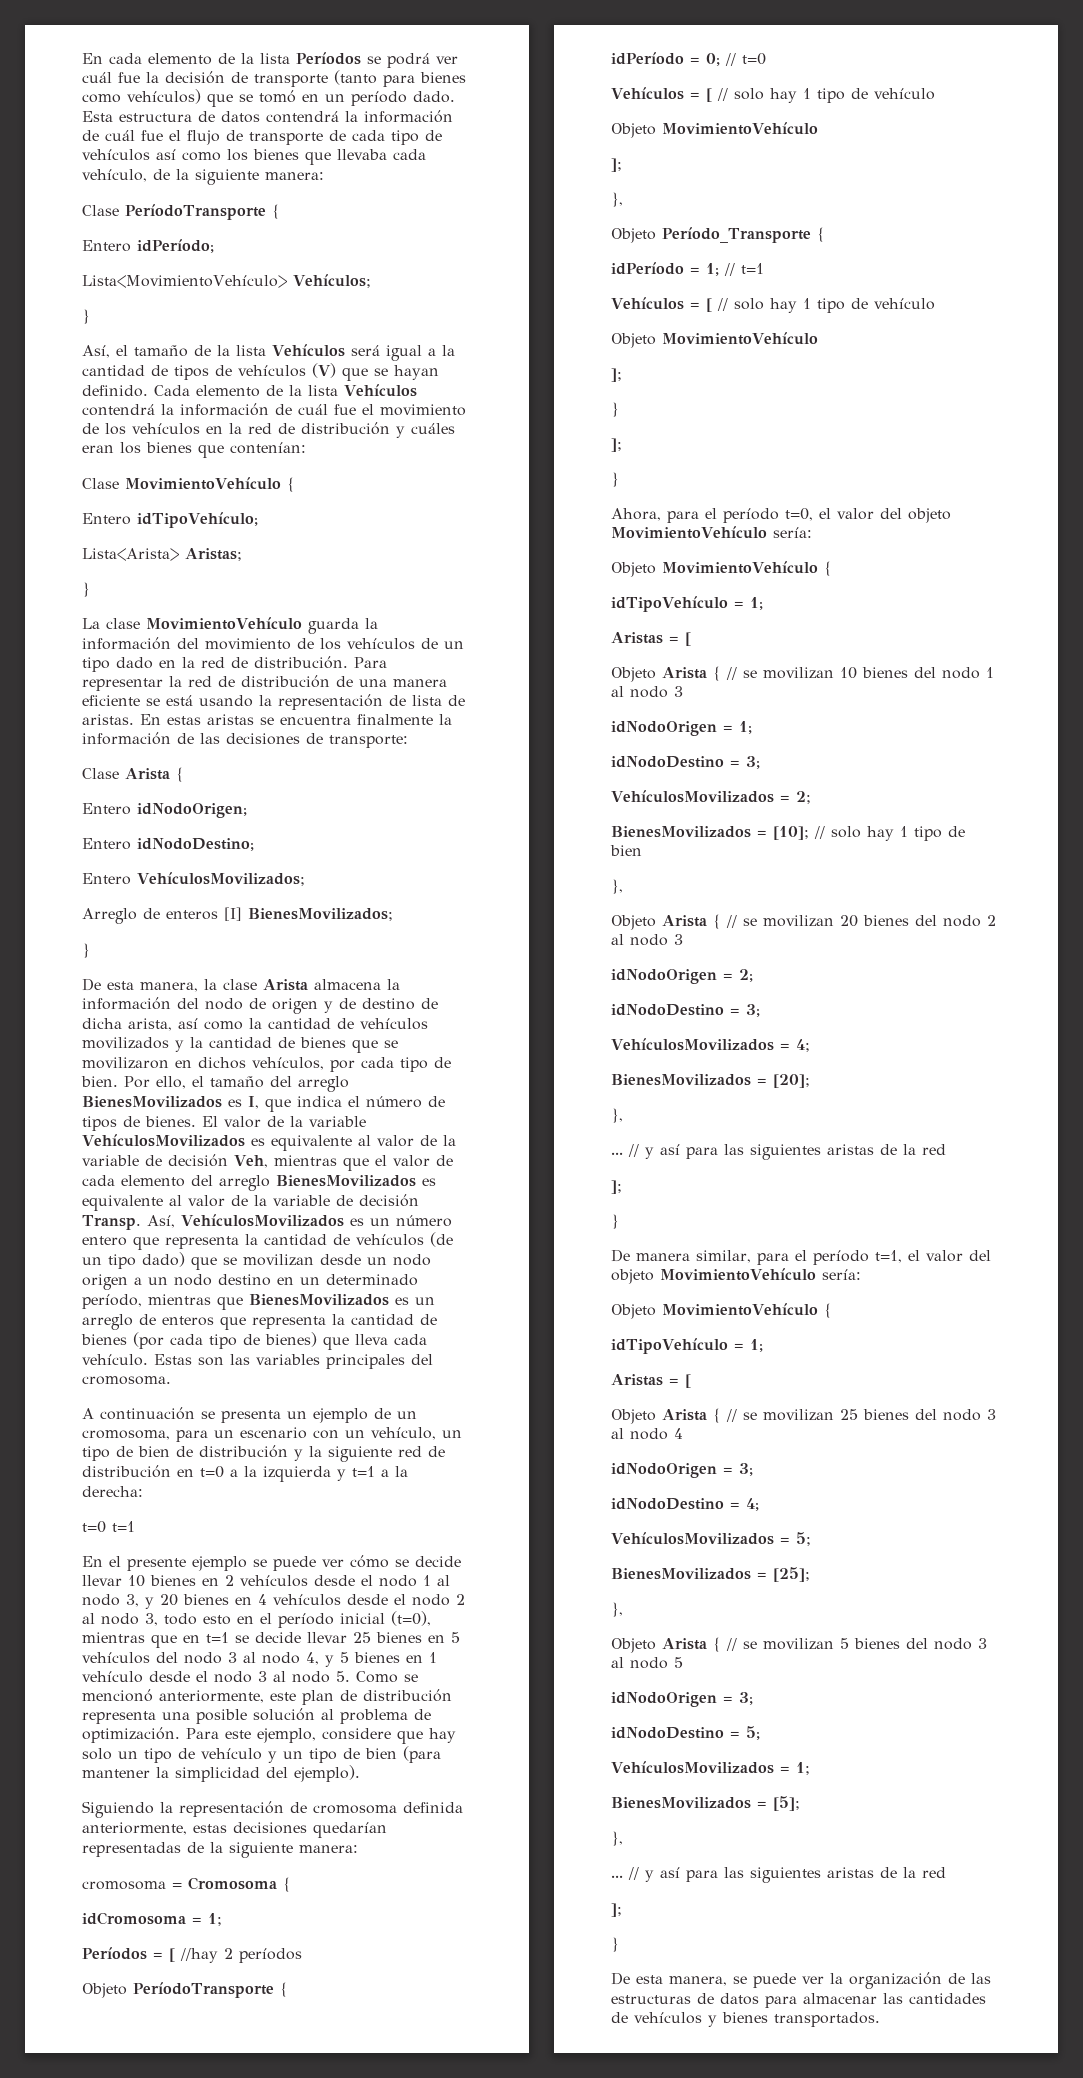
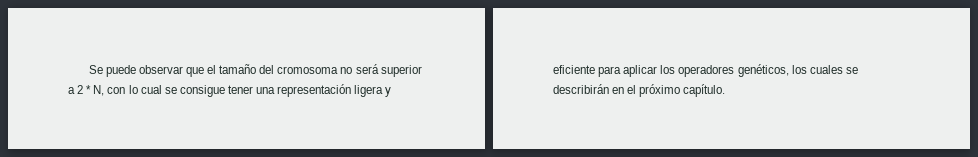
- En cada elemento de la lista Períodos se podrá ver cuál fue la decisión de transporte (tanto para bienes como vehículos) que se tomó en un período dado. Esta estructura de datos contendrá la información de cuál fue el flujo de transporte de cada tipo de vehículos así como los bienes que llevaba cada vehículo, de la siguiente manera:
- Clase PeríodoTransporte {
- Entero idPeríodo;
- Lista<MovimientoVehículo> Vehículos;
- }
- Así, el tamaño de la lista Vehículos será igual a la cantidad de tipos de vehículos (V) que se hayan definido. Cada elemento de la lista Vehículos contendrá la información de cuál fue el movimiento de los vehículos en la red de distribución y cuáles eran los bienes que contenían:
- Clase MovimientoVehículo {
- Entero idTipoVehículo;
- Lista<Arista> Aristas;
- }
- La clase MovimientoVehículo guarda la información del movimiento de los vehículos de un tipo dado en la red de distribución. Para representar la red de distribución de una manera eficiente se está usando la representación de lista de aristas. En estas aristas se encuentra finalmente la información de las decisiones de transporte:
- Clase Arista {
- Entero idNodoOrigen;
- Entero idNodoDestino;
- Entero VehículosMovilizados;
- Arreglo de enteros [I] BienesMovilizados;
- }
- De esta manera, la clase Arista almacena la información del nodo de origen y de destino de dicha arista, así como la cantidad de vehículos movilizados y la cantidad de bienes que se movilizaron en dichos vehículos, por cada tipo de bien. Por ello, el tamaño del arreglo BienesMovilizados es I, que indica el número de tipos de bienes. El valor de la variable VehículosMovilizados es equivalente al valor de la variable de decisión Veh, mientras que el valor de cada elemento del arreglo BienesMovilizados es equivalente al valor de la variable de decisión Transp. Así, VehículosMovilizados es un número entero que representa la cantidad de vehículos (de un tipo dado) que se movilizan desde un nodo origen a un nodo destino en un determinado período, mientras que BienesMovilizados es un arreglo de enteros que representa la cantidad de bienes (por cada tipo de bienes) que lleva cada vehículo. Estas son las variables principales del cromosoma.
- A continuación se presenta un ejemplo de un cromosoma, para un escenario con un vehículo, un tipo de bien de distribución y la siguiente red de distribución en t=0 a la izquierda y t=1 a la derecha:
- t=0 t=1
- En el presente ejemplo se puede ver cómo se decide llevar 10 bienes en 2 vehículos desde el nodo 1 al nodo 3, y 20 bienes en 4 vehículos desde el nodo 2 al nodo 3, todo esto en el período inicial (t=0), mientras que en t=1 se decide llevar 25 bienes en 5 vehículos del nodo 3 al nodo 4, y 5 bienes en 1 vehículo desde el nodo 3 al nodo 5. Como se mencionó anteriormente, este plan de distribución representa una posible solución al problema de optimización. Para este ejemplo, considere que hay solo un tipo de vehículo y un tipo de bien (para mantener la simplicidad del ejemplo).
- Siguiendo la representación de cromosoma definida anteriormente, estas decisiones quedarían representadas de la siguiente manera:
- cromosoma = Cromosoma {
- idCromosoma = 1;
- Períodos = [ //hay 2 períodos
- Objeto PeríodoTransporte {
- idPeríodo = 0; // t=0
- Vehículos = [ // solo hay 1 tipo de vehículo
- Objeto MovimientoVehículo
- ];
- },
- Objeto Período_Transporte {
- idPeríodo = 1; // t=1
- Vehículos = [ // solo hay 1 tipo de vehículo
- Objeto MovimientoVehículo
- ];
- }
- ];
- }
- Ahora, para el período t=0, el valor del objeto MovimientoVehículo sería:
- Objeto MovimientoVehículo {
- idTipoVehículo = 1;
- Aristas = [
- Objeto Arista { // se movilizan 10 bienes del nodo 1 al nodo 3
- idNodoOrigen = 1;
- idNodoDestino = 3;
- VehículosMovilizados = 2;
- BienesMovilizados = [10]; // solo hay 1 tipo de bien
- },
- Objeto Arista { // se movilizan 20 bienes del nodo 2 al nodo 3
- idNodoOrigen = 2;
- idNodoDestino = 3;
- VehículosMovilizados = 4;
- BienesMovilizados = [20];
- },
- ... // y así para las siguientes aristas de la red
- ];
- }
- De manera similar, para el período t=1, el valor del objeto MovimientoVehículo sería:
- Objeto MovimientoVehículo {
- idTipoVehículo = 1;
- Aristas = [
- Objeto Arista { // se movilizan 25 bienes del nodo 3 al nodo 4
- idNodoOrigen = 3;
- idNodoDestino = 4;
- VehículosMovilizados = 5;
- BienesMovilizados = [25];
- },
- Objeto Arista { // se movilizan 5 bienes del nodo 3 al nodo 5
- idNodoOrigen = 3;
- idNodoDestino = 5;
- VehículosMovilizados = 1;
- BienesMovilizados = [5];
- },
- ... // y así para las siguientes aristas de la red
- ];
- }
- De esta manera, se puede ver la organización de las estructuras de datos para almacenar las cantidades de vehículos y bienes transportados.
+ Se puede observar que el tamaño del cromosoma no será superior a 2 * N, con lo cual se consigue tener una representación ligera y eficiente para aplicar los operadores genéticos, los cuales se describirán en el próximo capítulo.

